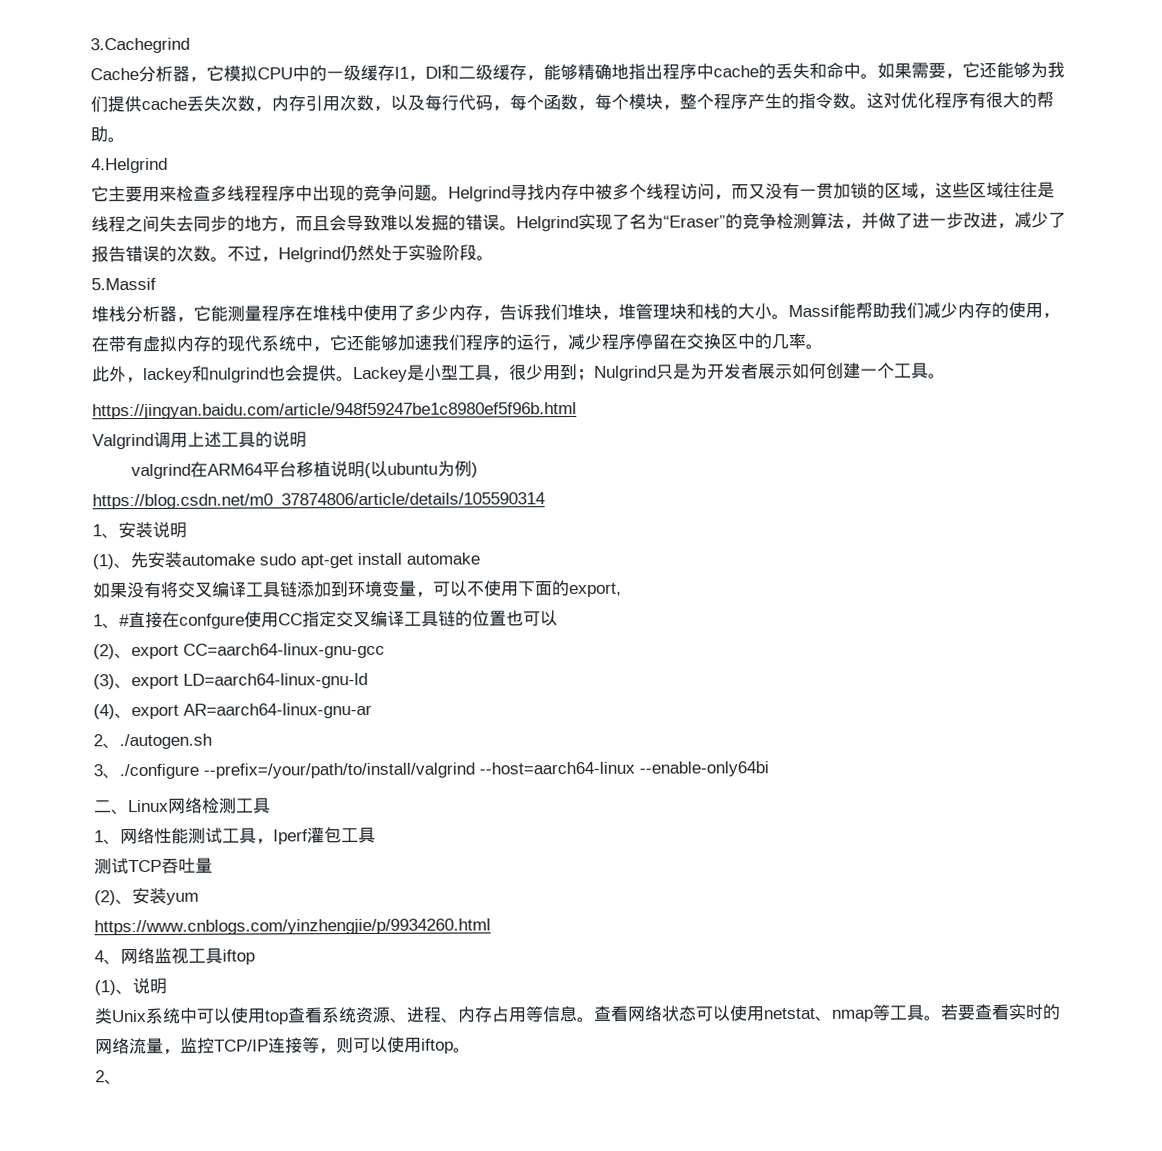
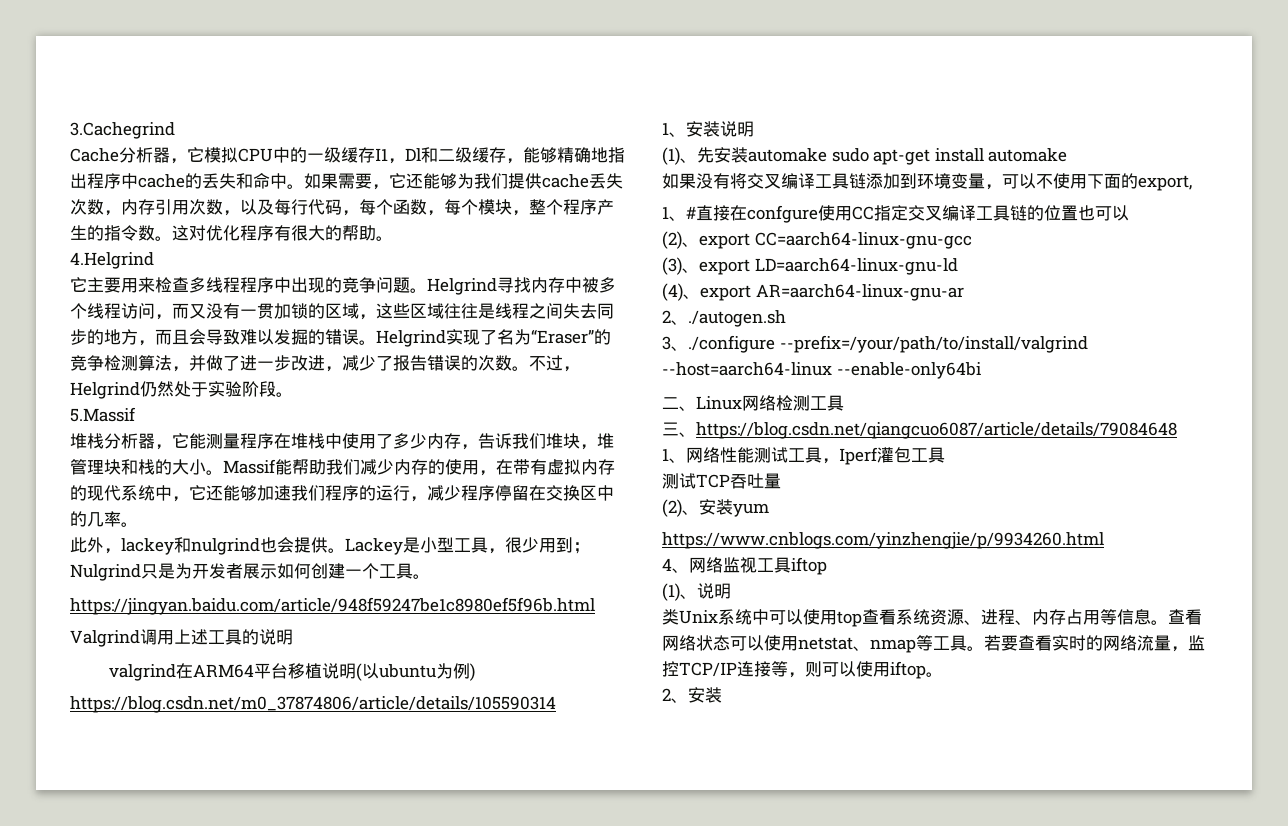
+ 三、https://blog.csdn.net/qiangcuo6087/article/details/79084648
  若要查看实时的网络流量，监控TCP/IP连接等，则可以使用iftop。
- 2、
+ 2、安装

